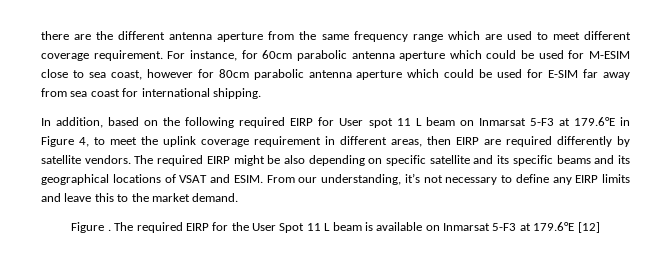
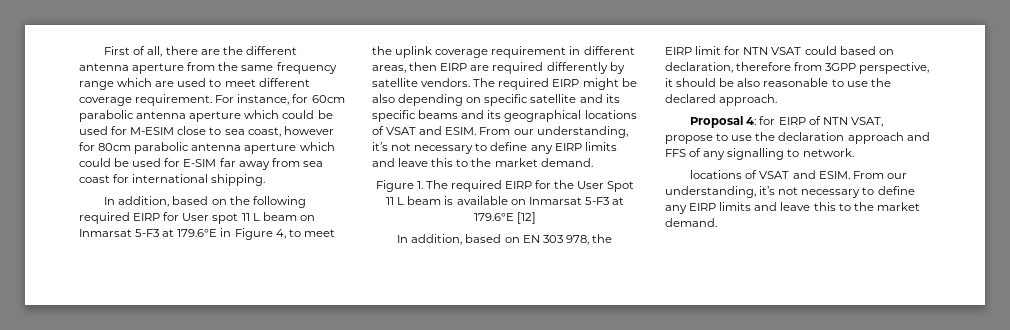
- there are the different antenna aperture from the same frequency range which are used to meet different coverage requirement.
+ First of all, there are the different antenna aperture from the same frequency range which are used to meet different coverage requirement.
- Figure . The required EIRP for the User Spot 11 L beam is available on Inmarsat 5-F3 at 179.6°E [12]
+ Figure 1. The required EIRP for the User Spot 11 L beam is available on Inmarsat 5-F3 at 179.6°E [12]
+ In addition, based on EN 303 978, the EIRP limit for NTN VSAT could based on declaration, therefore from 3GPP perspective, it should be also reasonable to use the declared approach.
+ Proposal 4: for EIRP of NTN VSAT, propose to use the declaration approach and FFS of any signalling to network.
+ locations of VSAT and ESIM. From our understanding, it’s not necessary to define any EIRP limits and leave this to the market demand.

